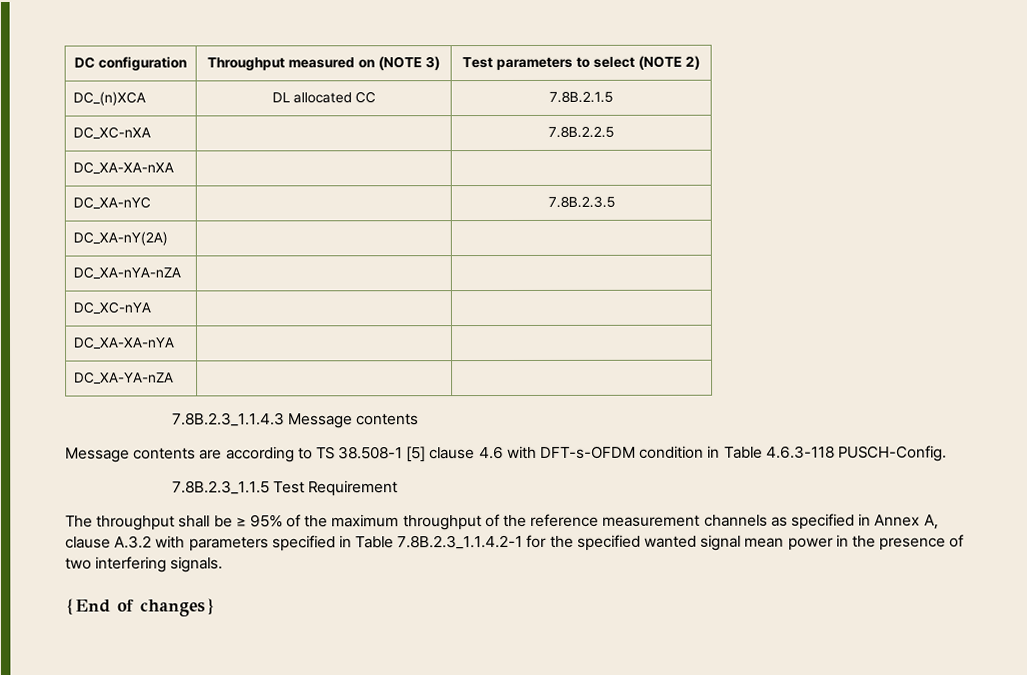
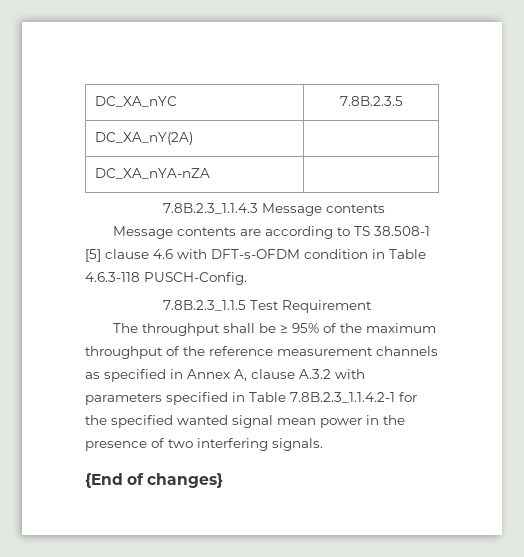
- DC configuration | Throughput measured on (NOTE 3) | Test parameters to select (NOTE 2)
- DC_(n)XCA | DL allocated CC | 7.8B.2.1.5
- DC_XC-nXA | | 7.8B.2.2.5
- DC_XA-XA-nXA | |
- DC_XA-nYC | | 7.8B.2.3.5
- DC_XA-nY(2A) | |
- DC_XA-nYA-nZA | |
- DC_XC-nYA | |
- DC_XA-XA-nYA | |
- DC_XA-YA-nZA | |
+ DC_XA_nYC | 7.8B.2.3.5
+ DC_XA_nY(2A) |
+ DC_XA_nYA-nZA |

